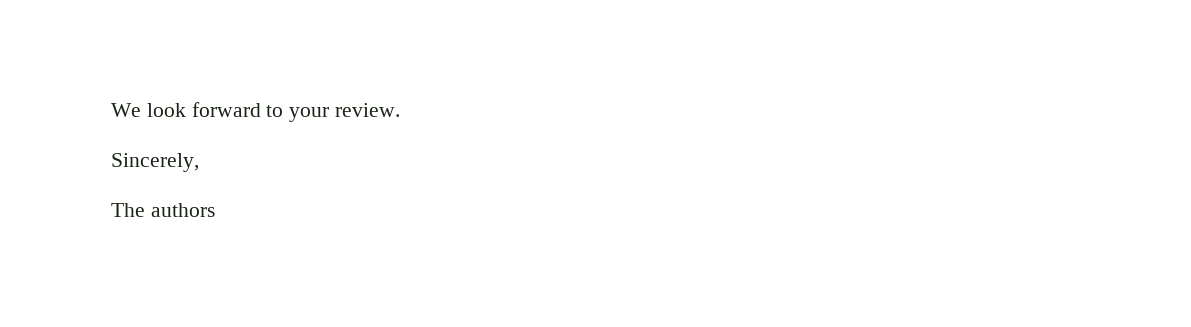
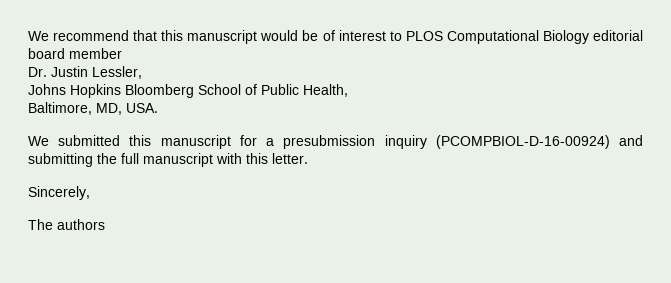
- We look forward to your review.
+ We recommend that this manuscript would be of interest to PLOS Computational Biology editorial board member
+ Dr. Justin Lessler,
+ Johns Hopkins Bloomberg School of Public Health,
+ Baltimore, MD, USA.
+ We submitted this manuscript for a presubmission inquiry (PCOMPBIOL-D-16-00924) and submitting the full manuscript with this letter.

